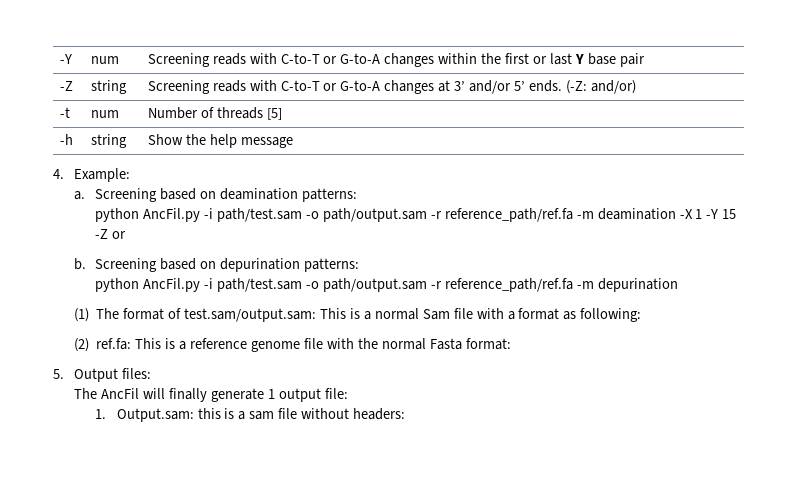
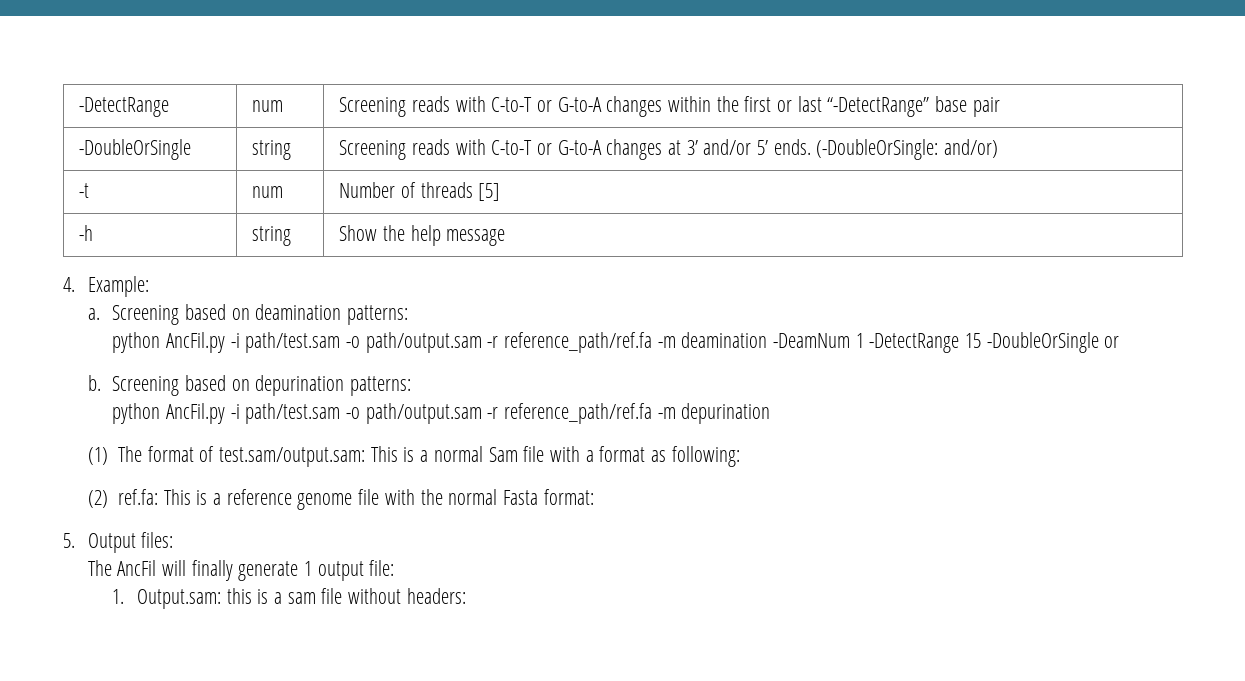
- -Y | num | Screening reads with C-to-T or G-to-A changes within the first or last Y base pair
+ -DetectRange | num | Screening reads with C-to-T or G-to-A changes within the first or last “-DetectRange” base pair
- -Z | string | Screening reads with C-to-T or G-to-A changes at 3’ and/or 5’ ends. (-Z: and/or)
+ -DoubleOrSingle | string | Screening reads with C-to-T or G-to-A changes at 3’ and/or 5’ ends. (-DoubleOrSingle: and/or)
- python AncFil.py -i path/test.sam -o path/output.sam -r reference_path/ref.fa -m deamination -X 1 -Y 15 -Z or
+ python AncFil.py -i path/test.sam -o path/output.sam -r reference_path/ref.fa -m deamination -DeamNum 1 -DetectRange 15 -DoubleOrSingle or

